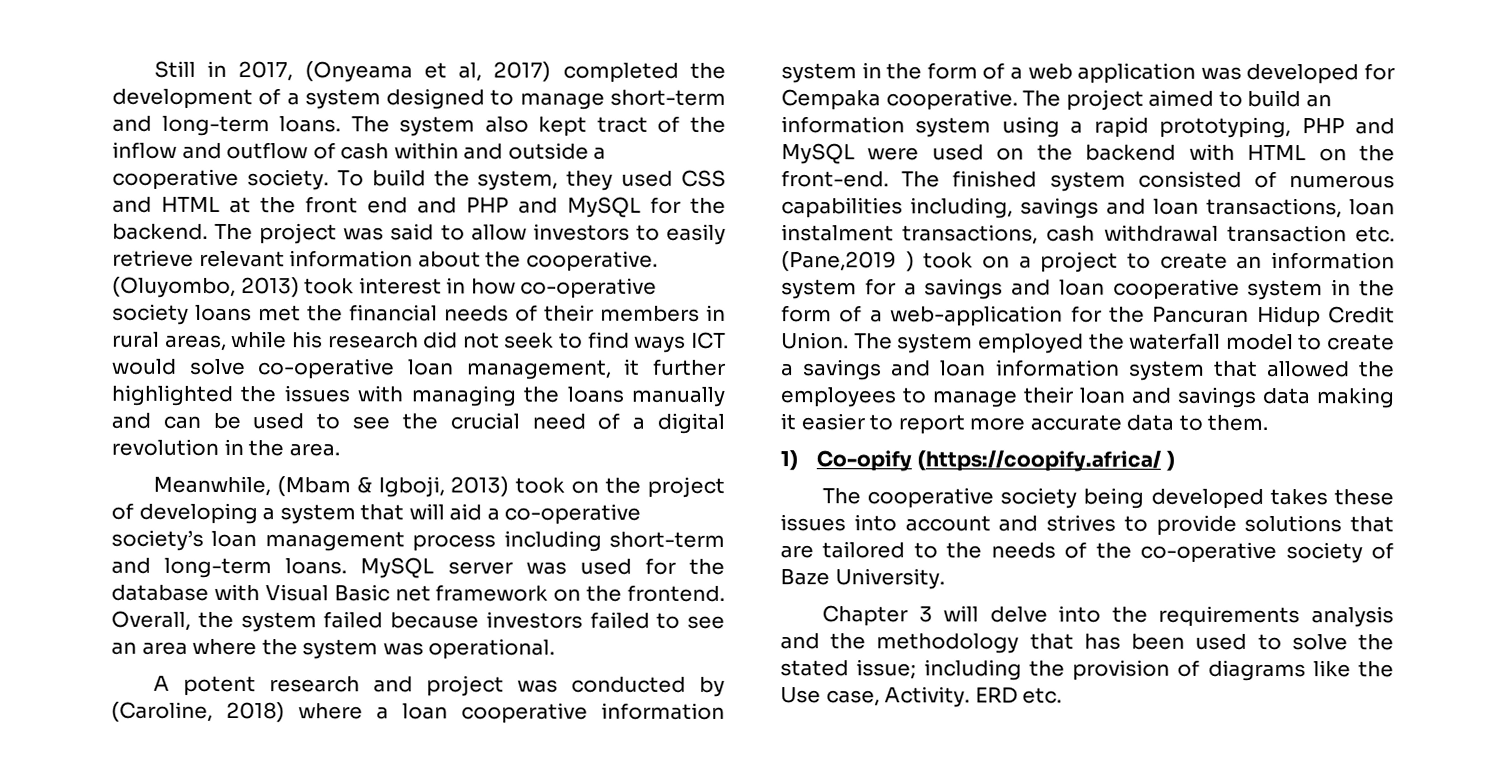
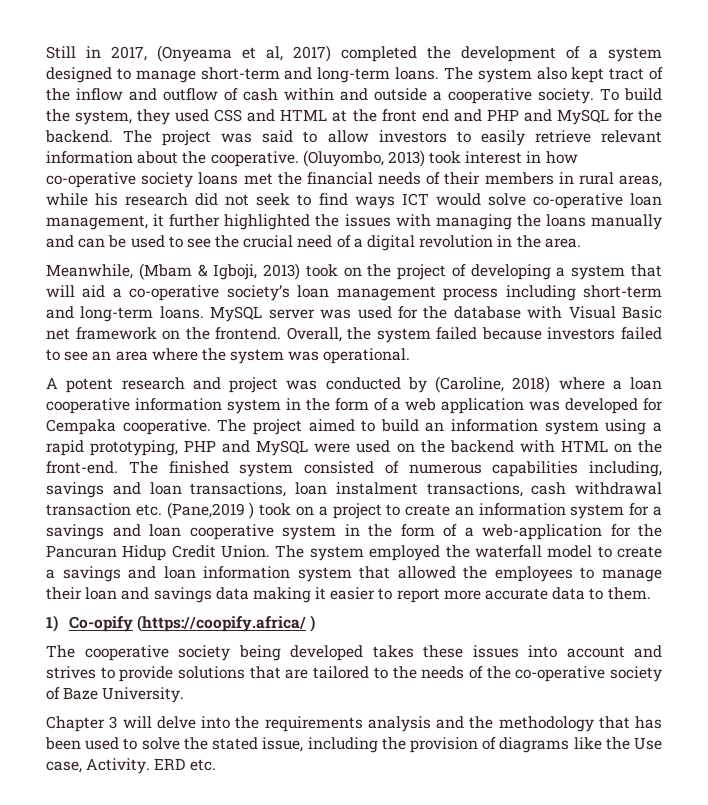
- Chapter 3 will delve into the requirements analysis and the methodology that has been used to solve the stated issue; including the provision of diagrams like the Use case, Activity.
+ Chapter 3 will delve into the requirements analysis and the methodology that has been used to solve the stated issue, including the provision of diagrams like the Use case, Activity.

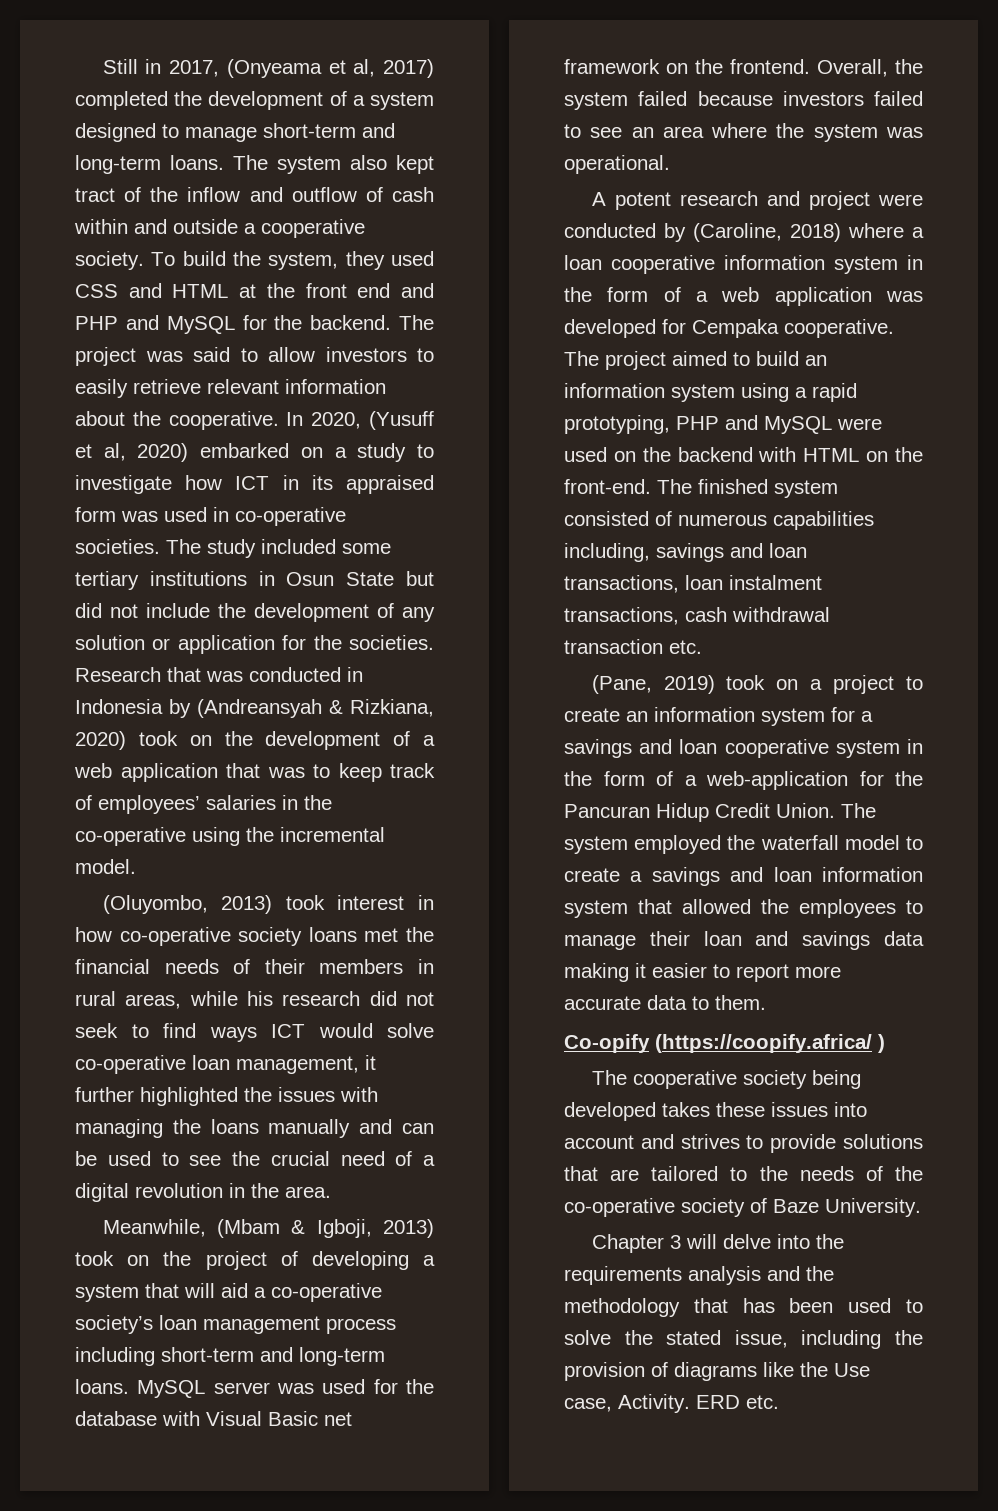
- The project was said to allow investors to easily retrieve relevant information about the cooperative. (Oluyombo, 2013) took interest in how co-operative society loans met the financial needs of their members in rural areas, while his research did not seek to find ways ICT would solve co-operative loan management, it further highlighted the issues with managing the loans manually and can be used to see the crucial need of a digital revolution in the area.
+ The project was said to allow investors to easily retrieve relevant information about the cooperative. In 2020, (Yusuff et al, 2020) embarked on a study to investigate how ICT in its appraised form was used in co-operative societies. The study included some tertiary institutions in Osun State but did not include the development of any solution or application for the societies. Research that was conducted in Indonesia by (Andreansyah & Rizkiana, 2020) took on the development of a web application that was to keep track of employees’ salaries in the co-operative using the incremental model.
+ (Oluyombo, 2013) took interest in how co-operative society loans met the financial needs of their members in rural areas, while his research did not seek to find ways ICT would solve co-operative loan management, it further highlighted the issues with managing the loans manually and can be used to see the crucial need of a digital revolution in the area.
- A potent research and project was conducted by (Caroline, 2018) where a loan cooperative information system in the form of a web application was developed for Cempaka cooperative.
+ A potent research and project were conducted by (Caroline, 2018) where a loan cooperative information system in the form of a web application was developed for Cempaka cooperative.
- The finished system consisted of numerous capabilities including, savings and loan transactions, loan instalment transactions, cash withdrawal transaction etc. (Pane,2019 ) took on a project to create an information system for a savings and loan cooperative system in the form of a web-application for the Pancuran Hidup Credit Union.
+ The finished system consisted of numerous capabilities including, savings and loan transactions, loan instalment transactions, cash withdrawal transaction etc.
+ (Pane, 2019) took on a project to create an information system for a savings and loan cooperative system in the form of a web-application for the Pancuran Hidup Credit Union.
- 1) Co-opify (https://coopify.africa/ )
+ Co-opify (https://coopify.africa/ )

